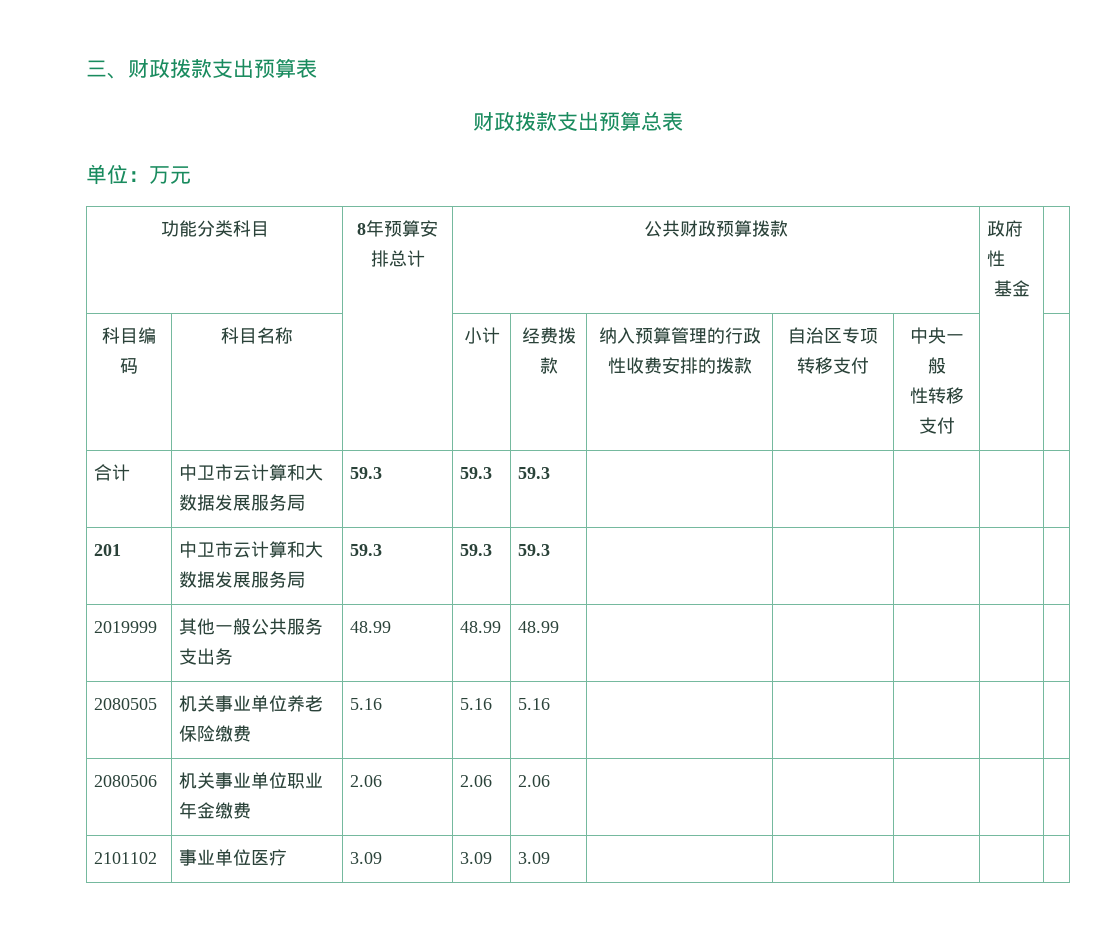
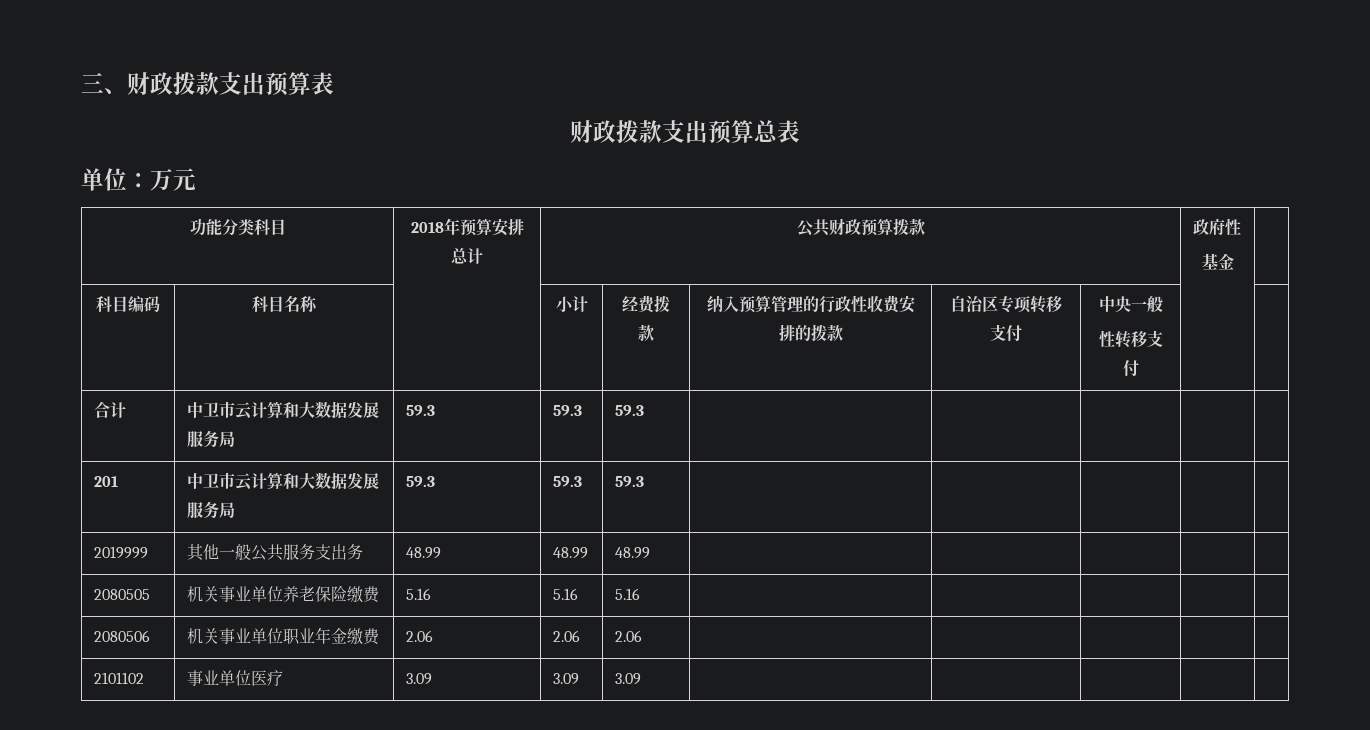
- 功能分类科目 | 8年预算安排总计 | 公共财政预算拨款 | 政府性
+ 功能分类科目 | 2018年预算安排总计 | 公共财政预算拨款 | 政府性

